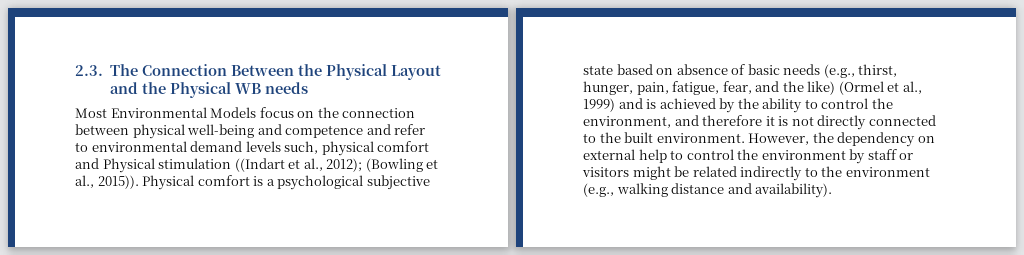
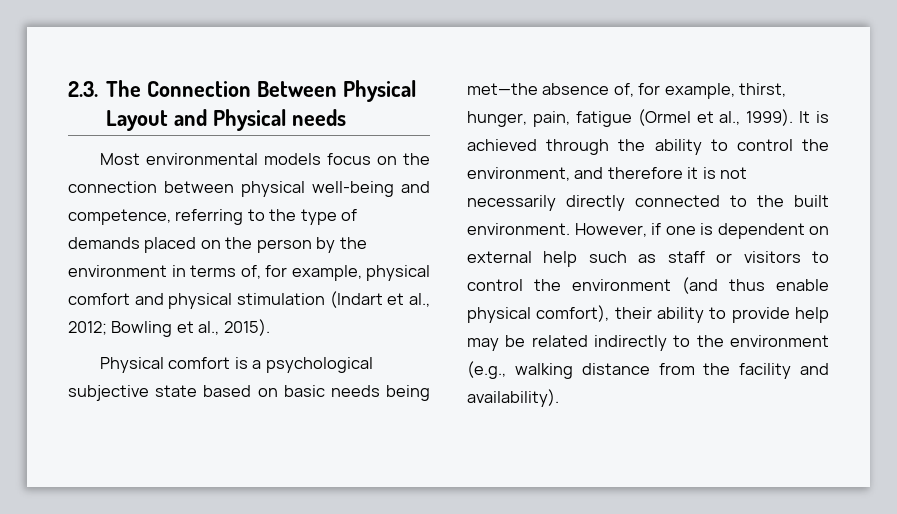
- 2.3. The Connection Between the Physical Layout and the Physical WB needs
+ 2.3. The Connection Between Physical Layout and Physical needs
- Most Environmental Models focus on the connection between physical well-being and competence and refer to environmental demand levels such, physical comfort and Physical stimulation ((Indart et al., 2012); (Bowling et al., 2015)). Physical comfort is a psychological subjective state based on absence of basic needs (e.g., thirst, hunger, pain, fatigue, fear, and the like) (Ormel et al., 1999) and is achieved by the ability to control the environment, and therefore it is not directly connected to the built environment.
+ Most environmental models focus on the connection between physical well-being and competence, referring to the type of demands placed on the person by the environment in terms of, for example, physical comfort and physical stimulation (Indart et al., 2012; Bowling et al., 2015).
+ Physical comfort is a psychological subjective state based on basic needs being met—the absence of, for example, thirst, hunger, pain, fatigue (Ormel et al., 1999). It is achieved through the ability to control the environment, and therefore it is not necessarily directly connected to the built environment.
- However, the dependency on external help to control the environment by staff or visitors might be related indirectly to the environment (e.g., walking distance and availability).
+ However, if one is dependent on external help such as staff or visitors to control the environment (and thus enable physical comfort), their ability to provide help may be related indirectly to the environment (e.g., walking distance from the facility and availability).

